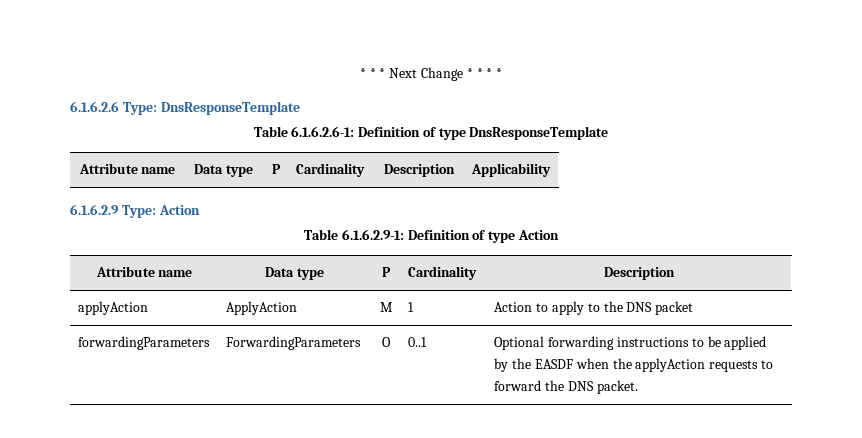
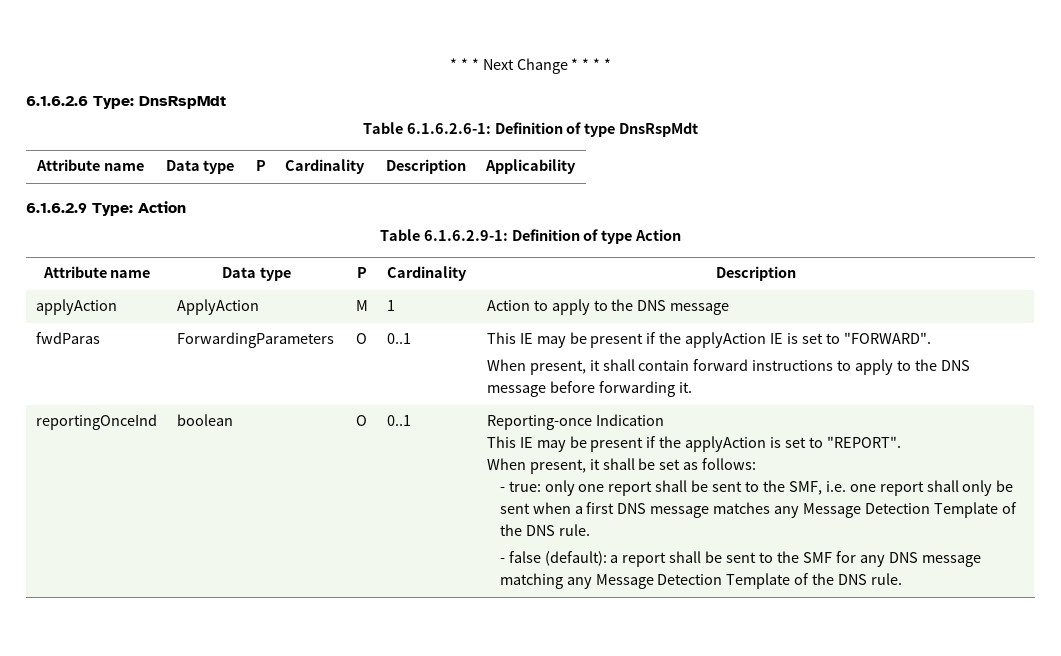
- 6.1.6.2.6 Type: DnsResponseTemplate
+ 6.1.6.2.6 Type: DnsRspMdt
- Table 6.1.6.2.6-1: Definition of type DnsResponseTemplate
+ Table 6.1.6.2.6-1: Definition of type DnsRspMdt
- applyAction | ApplyAction | M | 1 | Action to apply to the DNS packet
- forwardingParameters | ForwardingParameters | O | 0..1 | Optional forwarding instructions to be applied by the EASDF when the applyAction requests to forward the DNS packet.
+ applyAction | ApplyAction | M | 1 | Action to apply to the DNS message
+ fwdParas | ForwardingParameters | O | 0..1 | This IE may be present if the applyAction IE is set to "FORWARD".
+ When present, it shall contain forward instructions to apply to the DNS message before forwarding it.
+ reportingOnceInd | boolean | O | 0..1 | Reporting-once Indication
+ This IE may be present if the applyAction is set to "REPORT".
+ When present, it shall be set as follows:
+ - true: only one report shall be sent to the SMF, i.e. one report shall only be sent when a first DNS message matches any Message Detection Template of the DNS rule.
+ - false (default): a report shall be sent to the SMF for any DNS message matching any Message Detection Template of the DNS rule.

